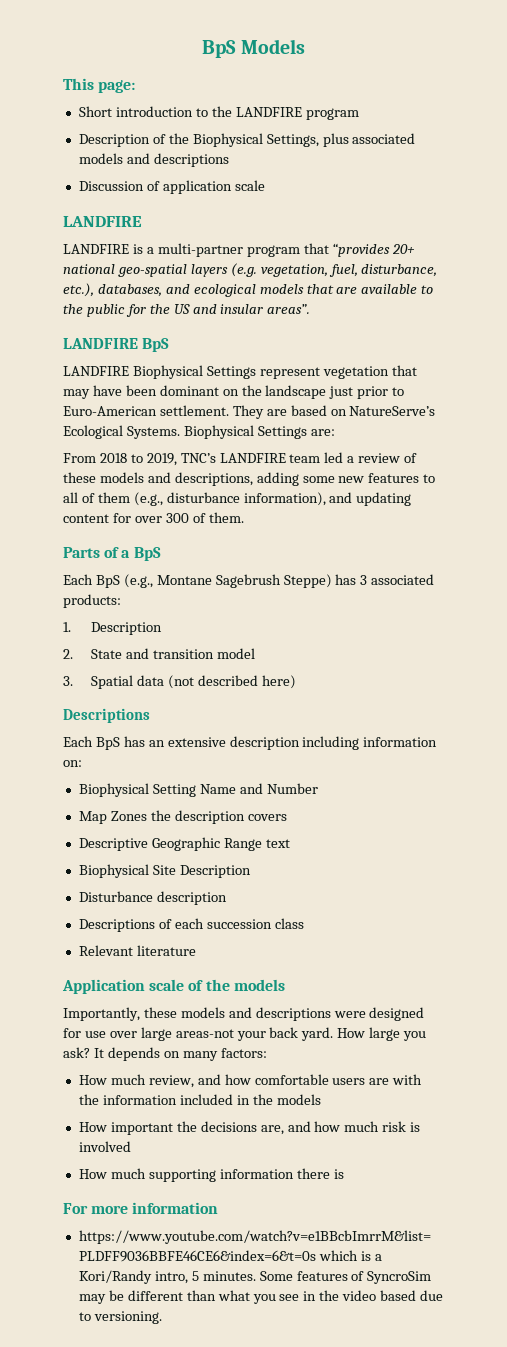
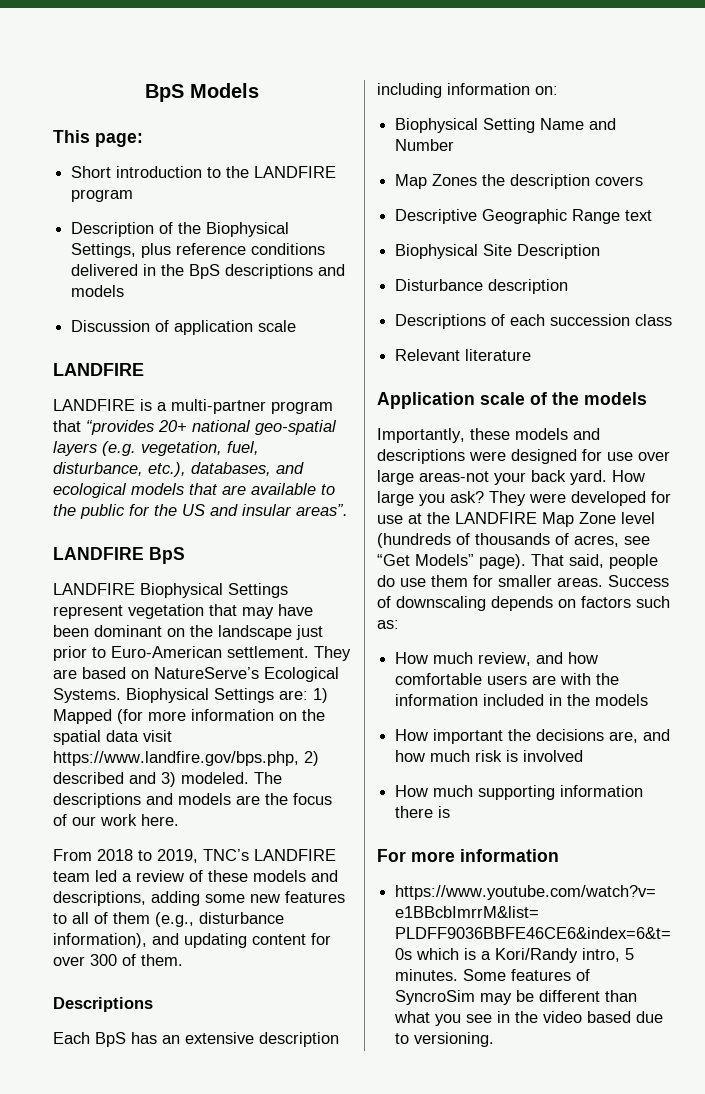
- Description of the Biophysical Settings, plus associated models and descriptions
+ Description of the Biophysical Settings, plus reference conditions delivered in the BpS descriptions and models
- Biophysical Settings are:
+ Biophysical Settings are: 1) Mapped (for more information on the spatial data visit https://www.landfire.gov/bps.php, 2) described and 3) modeled. The descriptions and models are the focus of our work here.
- Parts of a BpS
- Each BpS (e.g., Montane Sagebrush Steppe) has 3 associated products:
- 1. Description
- 2. State and transition model
- 3. Spatial data (not described here)
- It depends on many factors:
+ They were developed for use at the LANDFIRE Map Zone level (hundreds of thousands of acres, see “Get Models” page). That said, people do use them for smaller areas. Success of downscaling depends on factors such as:

